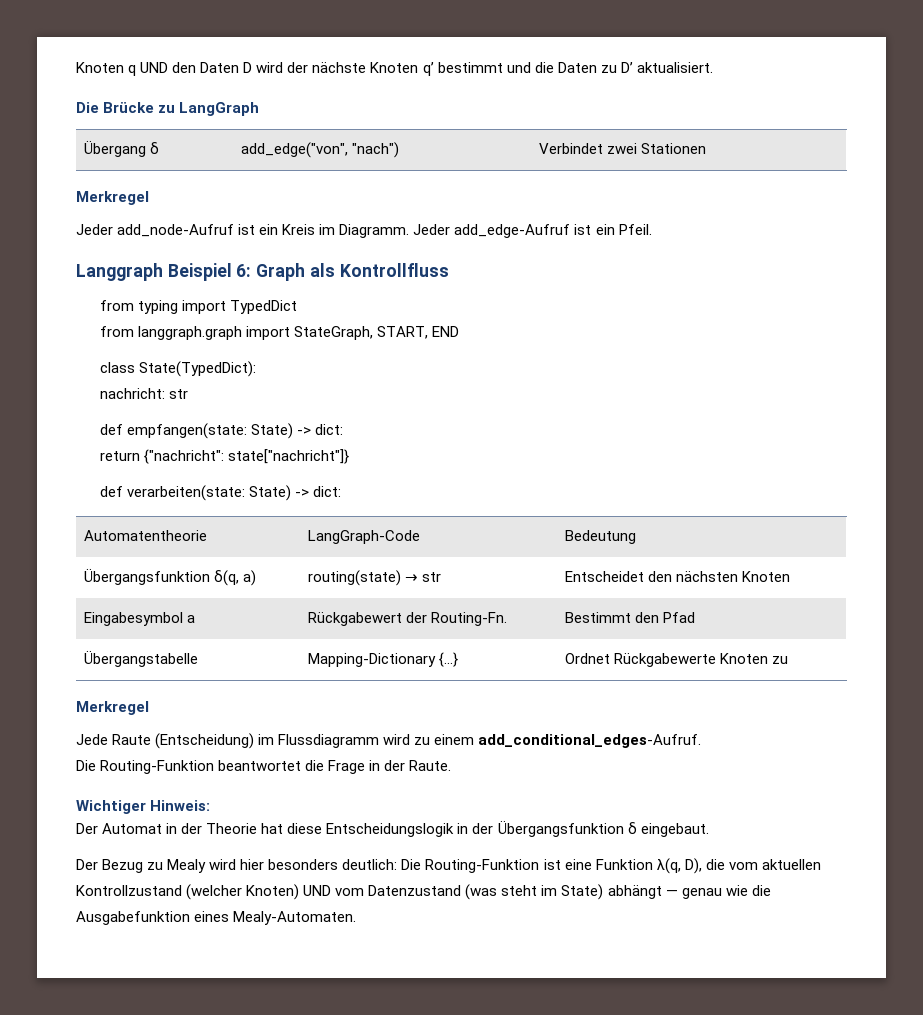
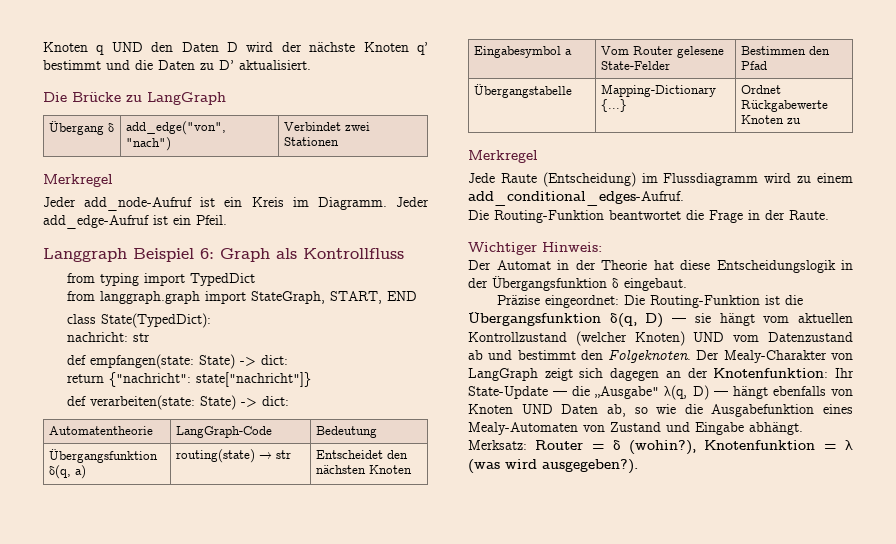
- Eingabesymbol a | Rückgabewert der Routing-Fn. | Bestimmt den Pfad
+ Eingabesymbol a | Vom Router gelesene State-Felder | Bestimmen den Pfad
- Der Bezug zu Mealy wird hier besonders deutlich: Die Routing-Funktion ist eine Funktion λ(q, D), die vom aktuellen Kontrollzustand (welcher Knoten) UND vom Datenzustand (was steht im State) abhängt — genau wie die Ausgabefunktion eines Mealy-Automaten.
+ Präzise eingeordnet: Die Routing-Funktion ist die Übergangsfunktion δ(q, D) — sie hängt vom aktuellen Kontrollzustand (welcher Knoten) UND vom Datenzustand ab und bestimmt den Folgeknoten. Der Mealy-Charakter von LangGraph zeigt sich dagegen an der Knotenfunktion: Ihr State-Update — die „Ausgabe" λ(q, D) — hängt ebenfalls von Knoten UND Daten ab, so wie die Ausgabefunktion eines Mealy-Automaten von Zustand und Eingabe abhängt. Merksatz: Router = δ (wohin?), Knotenfunktion = λ (was wird ausgegeben?).

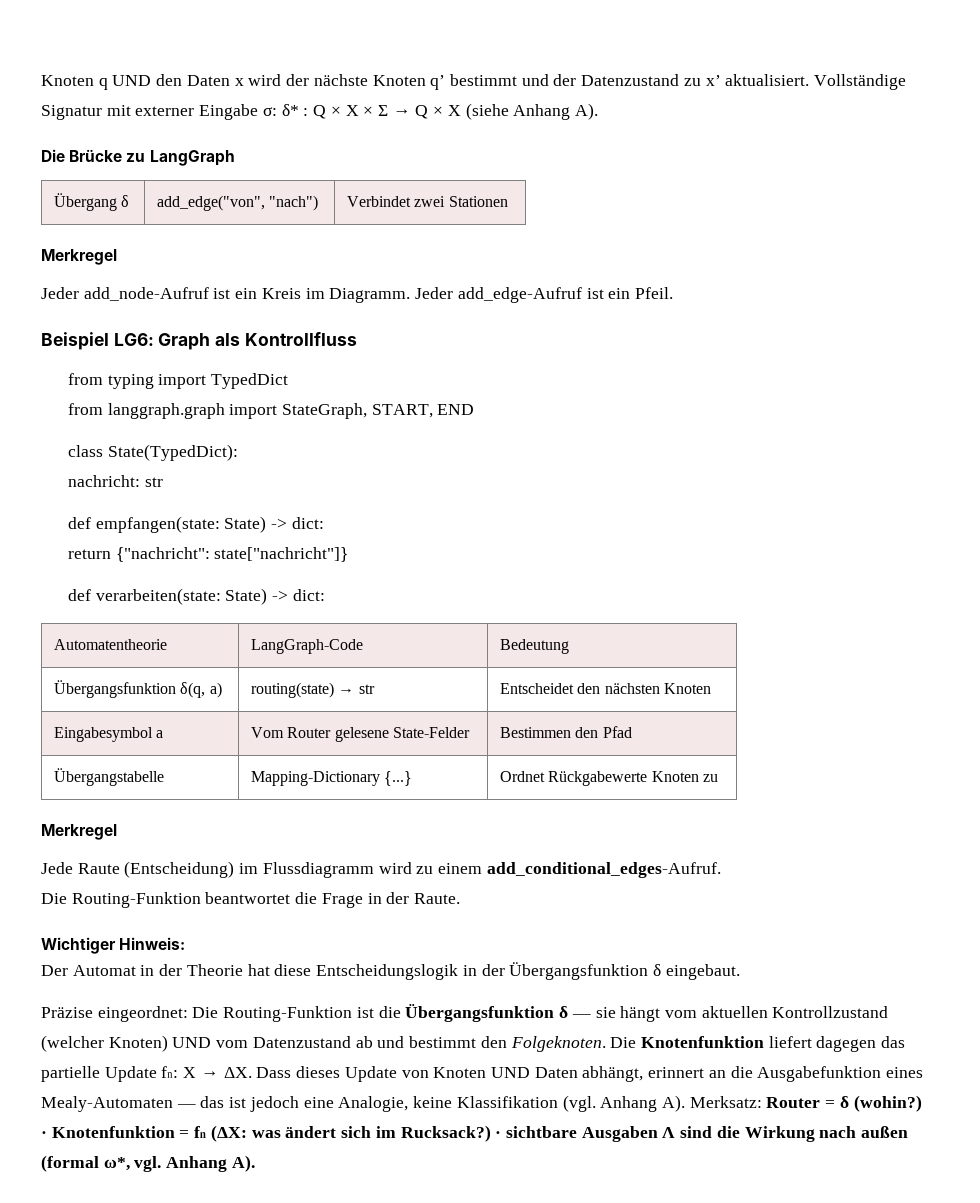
- Knoten q UND den Daten D wird der nächste Knoten q’ bestimmt und die Daten zu D’ aktualisiert.
+ Knoten q UND den Daten x wird der nächste Knoten q’ bestimmt und der Datenzustand zu x’ aktualisiert. Vollständige Signatur mit externer Eingabe σ: δ* : Q × X × Σ → Q × X (siehe Anhang A).
- Langgraph Beispiel 6: Graph als Kontrollfluss
+ Beispiel LG6: Graph als Kontrollfluss
- Präzise eingeordnet: Die Routing-Funktion ist die Übergangsfunktion δ(q, D) — sie hängt vom aktuellen Kontrollzustand (welcher Knoten) UND vom Datenzustand ab und bestimmt den Folgeknoten.
+ Präzise eingeordnet: Die Routing-Funktion ist die Übergangsfunktion δ — sie hängt vom aktuellen Kontrollzustand (welcher Knoten) UND vom Datenzustand ab und bestimmt den Folgeknoten.
- Der Mealy-Charakter von LangGraph zeigt sich dagegen an der Knotenfunktion: Ihr State-Update — die „Ausgabe" λ(q, D) — hängt ebenfalls von Knoten UND Daten ab, so wie die Ausgabefunktion eines Mealy-Automaten von Zustand und Eingabe abhängt. Merksatz: Router = δ (wohin?), Knotenfunktion = λ (was wird ausgegeben?).
+ Die Knotenfunktion liefert dagegen das partielle Update fₙ: X → ΔX. Dass dieses Update von Knoten UND Daten abhängt, erinnert an die Ausgabefunktion eines Mealy-Automaten — das ist jedoch eine Analogie, keine Klassifikation (vgl. Anhang A). Merksatz: Router = δ (wohin?) · Knotenfunktion = fₙ (ΔX: was ändert sich im Rucksack?) · sichtbare Ausgaben Λ sind die Wirkung nach außen (formal ω*, vgl. Anhang A).

